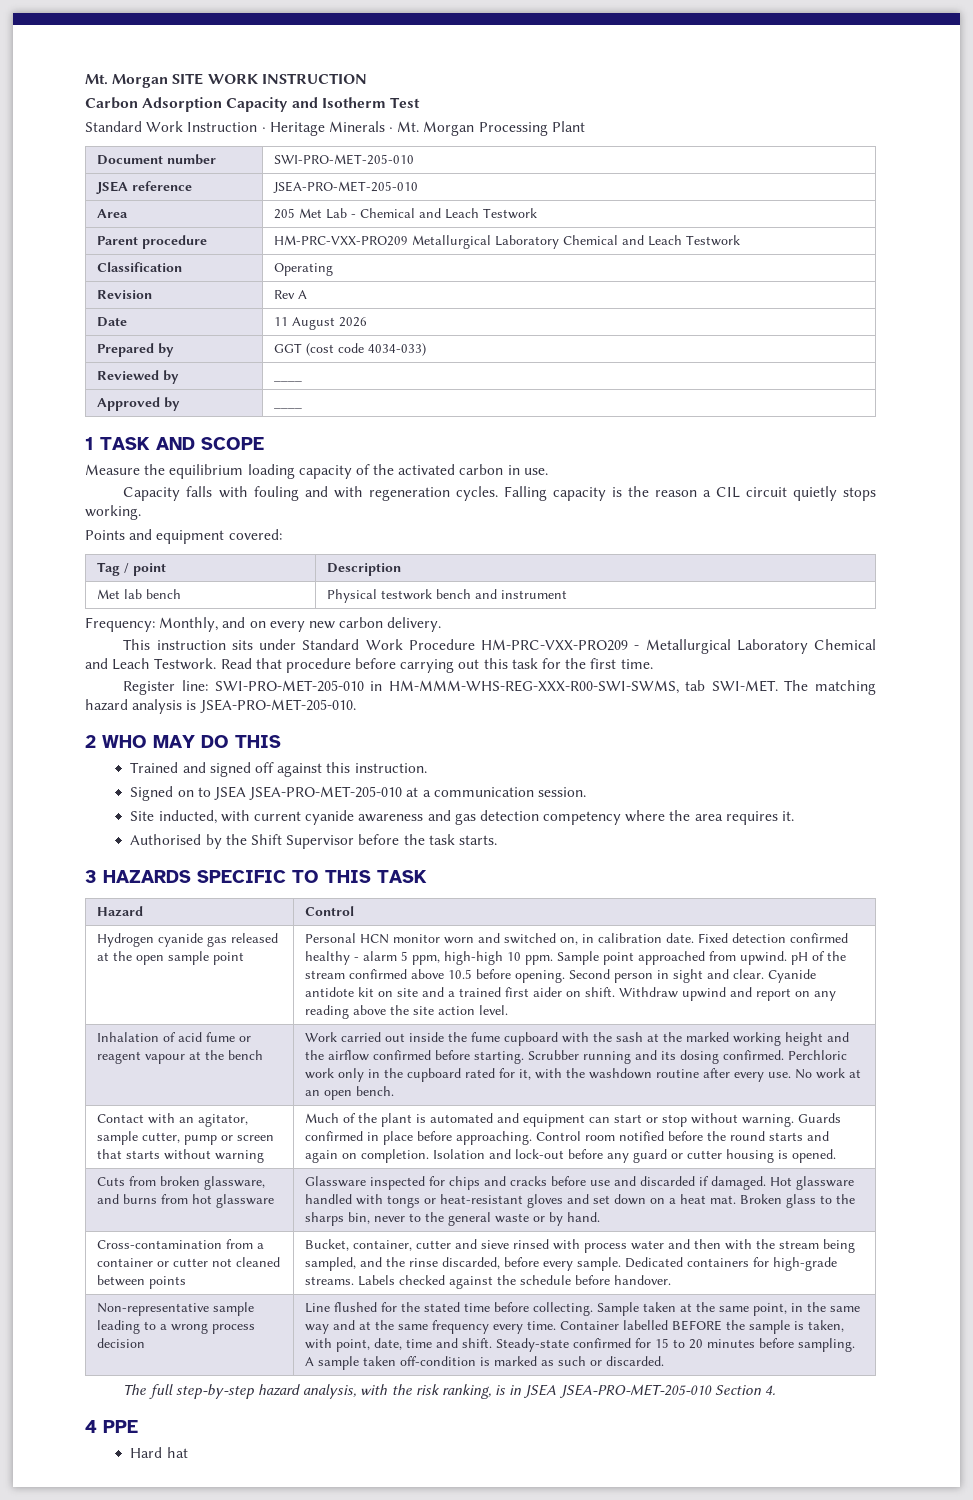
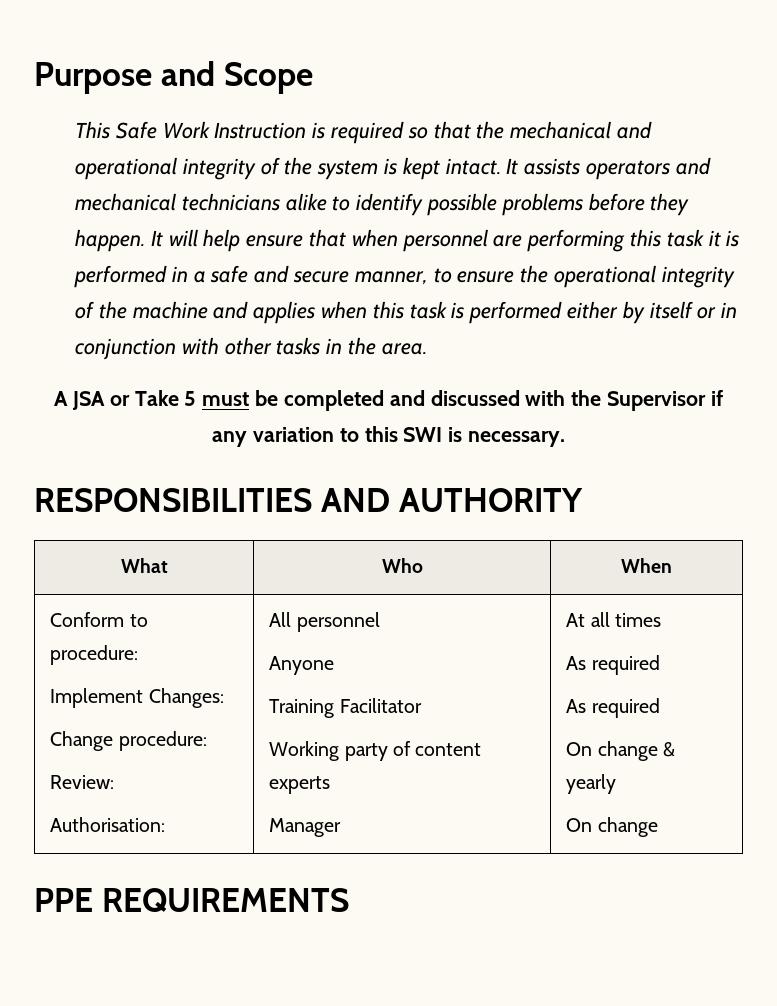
- Mt. Morgan SITE WORK INSTRUCTION
- Carbon Adsorption Capacity and Isotherm Test
- Standard Work Instruction · Heritage Minerals · Mt. Morgan Processing Plant
- Document number | SWI-PRO-MET-205-010
- JSEA reference | JSEA-PRO-MET-205-010
- Area | 205 Met Lab - Chemical and Leach Testwork
- Parent procedure | HM-PRC-VXX-PRO209 Metallurgical Laboratory Chemical and Leach Testwork
- Classification | Operating
- Revision | Rev A
- Date | 11 August 2026
- Prepared by | GGT (cost code 4034-033)
- Reviewed by | ____
- Approved by | ____
- 1 TASK AND SCOPE
- Measure the equilibrium loading capacity of the activated carbon in use.
- Capacity falls with fouling and with regeneration cycles. Falling capacity is the reason a CIL circuit quietly stops working.
- Points and equipment covered:
- Tag / point | Description
- Met lab bench | Physical testwork bench and instrument
- Frequency: Monthly, and on every new carbon delivery.
- This instruction sits under Standard Work Procedure HM-PRC-VXX-PRO209 - Metallurgical Laboratory Chemical and Leach Testwork. Read that procedure before carrying out this task for the first time.
- Register line: SWI-PRO-MET-205-010 in HM-MMM-WHS-REG-XXX-R00-SWI-SWMS, tab SWI-MET. The matching hazard analysis is JSEA-PRO-MET-205-010.
- 2 WHO MAY DO THIS
- Trained and signed off against this instruction.
- Signed on to JSEA JSEA-PRO-MET-205-010 at a communication session.
- Site inducted, with current cyanide awareness and gas detection competency where the area requires it.
- Authorised by the Shift Supervisor before the task starts.
- 3 HAZARDS SPECIFIC TO THIS TASK
- Hazard | Control
- Hydrogen cyanide gas released at the open sample point | Personal HCN monitor worn and switched on, in calibration date. Fixed detection confirmed healthy - alarm 5 ppm, high-high 10 ppm. Sample point approached from upwind. pH of the stream confirmed above 10.5 before opening. Second person in sight and clear. Cyanide antidote kit on site and a trained first aider on shift. Withdraw upwind and report on any reading above the site action level.
- Inhalation of acid fume or reagent vapour at the bench | Work carried out inside the fume cupboard with the sash at the marked working height and the airflow confirmed before starting. Scrubber running and its dosing confirmed. Perchloric work only in the cupboard rated for it, with the washdown routine after every use. No work at an open bench.
- Contact with an agitator, sample cutter, pump or screen that starts without warning | Much of the plant is automated and equipment can start or stop without warning. Guards confirmed in place before approaching. Control room notified before the round starts and again on completion. Isolation and lock-out before any guard or cutter housing is opened.
- Cuts from broken glassware, and burns from hot glassware | Glassware inspected for chips and cracks before use and discarded if damaged. Hot glassware handled with tongs or heat-resistant gloves and set down on a heat mat. Broken glass to the sharps bin, never to the general waste or by hand.
- Cross-contamination from a container or cutter not cleaned between points | Bucket, container, cutter and sieve rinsed with process water and then with the stream being sampled, and the rinse discarded, before every sample. Dedicated containers for high-grade streams. Labels checked against the schedule before handover.
- Non-representative sample leading to a wrong process decision | Line flushed for the stated time before collecting. Sample taken at the same point, in the same way and at the same frequency every time. Container labelled BEFORE the sample is taken, with point, date, time and shift. Steady-state confirmed for 15 to 20 minutes before sampling. A sample taken off-condition is marked as such or discarded.
- The full step-by-step hazard analysis, with the risk ranking, is in JSEA JSEA-PRO-MET-205-010 Section 4.
- 4 PPE
- Hard hat
+ Purpose and Scope
+ This Safe Work Instruction is required so that the mechanical and operational integrity of the system is kept intact. It assists operators and mechanical technicians alike to identify possible problems before they happen. It will help ensure that when personnel are performing this task it is performed in a safe and secure manner, to ensure the operational integrity of the machine and applies when this task is performed either by itself or in conjunction with other tasks in the area.
+ A JSA or Take 5 must be completed and discussed with the Supervisor if any variation to this SWI is necessary.
+ RESPONSIBILITIES AND AUTHORITY
+ What | Who | When
+ Conform to procedure:
+ Implement Changes:
+ Change procedure:
+ Review:
+ Authorisation: | All personnel
+ Anyone
+ Training Facilitator
+ Working party of content experts
+ Manager | At all times
+ As required
+ As required
+ On change & yearly
+ On change
+ PPE REQUIREMENTS

